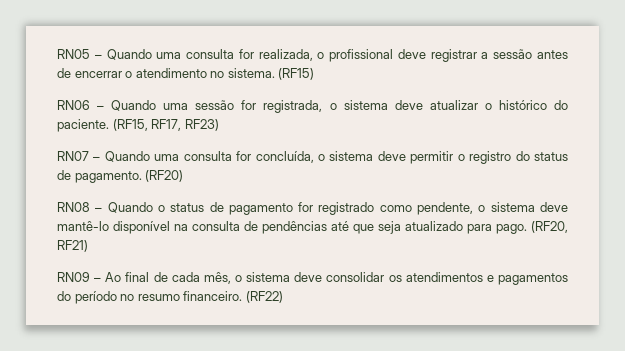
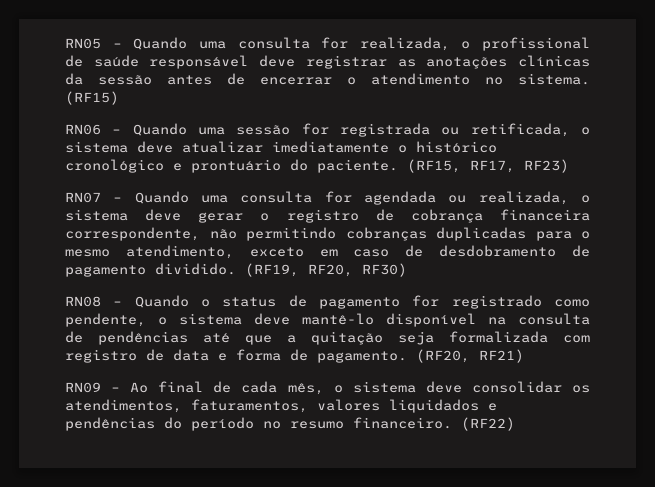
- RN05 – Quando uma consulta for realizada, o profissional deve registrar a sessão antes de encerrar o atendimento no sistema.
+ RN05 – Quando uma consulta for realizada, o profissional de saúde responsável deve registrar as anotações clínicas da sessão antes de encerrar o atendimento no sistema.
- RN06 – Quando uma sessão for registrada, o sistema deve atualizar o histórico do paciente.
+ RN06 – Quando uma sessão for registrada ou retificada, o sistema deve atualizar imediatamente o histórico cronológico e prontuário do paciente.
- RN07 – Quando uma consulta for concluída, o sistema deve permitir o registro do status de pagamento. (RF20)
+ RN07 – Quando uma consulta for agendada ou realizada, o sistema deve gerar o registro de cobrança financeira correspondente, não permitindo cobranças duplicadas para o mesmo atendimento, exceto em caso de desdobramento de pagamento dividido. (RF19, RF20, RF30)
- RN08 – Quando o status de pagamento for registrado como pendente, o sistema deve mantê-lo disponível na consulta de pendências até que seja atualizado para pago.
+ RN08 – Quando o status de pagamento for registrado como pendente, o sistema deve mantê-lo disponível na consulta de pendências até que a quitação seja formalizada com registro de data e forma de pagamento.
- RN09 – Ao final de cada mês, o sistema deve consolidar os atendimentos e pagamentos do período no resumo financeiro.
+ RN09 – Ao final de cada mês, o sistema deve consolidar os atendimentos, faturamentos, valores liquidados e pendências do período no resumo financeiro.

